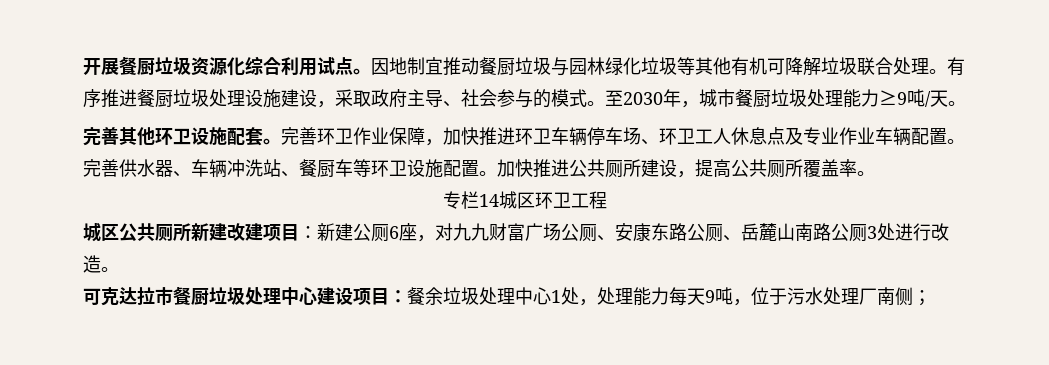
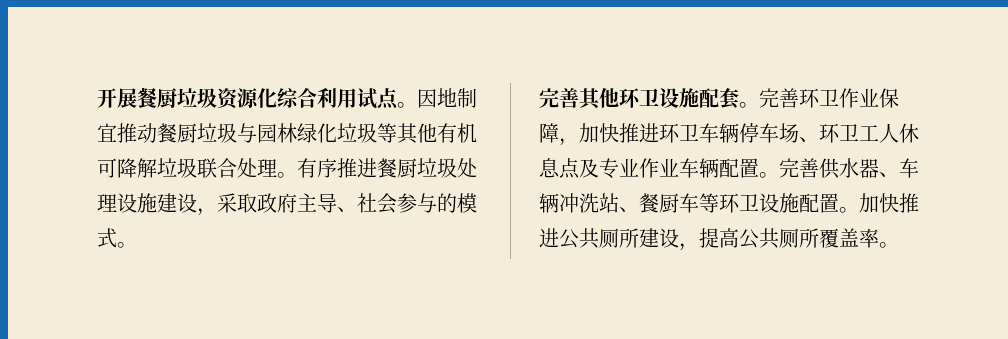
- 至2030年，城市餐厨垃圾处理能力≥9吨/天。
- 专栏14城区环卫工程
- 城区公共厕所新建改建项目：新建公厕6座，对九九财富广场公厕、安康东路公厕、岳麓山南路公厕3处进行改造。
- 可克达拉市餐厨垃圾处理中心建设项目：餐余垃圾处理中心1处，处理能力每天9吨，位于污水处理厂南侧；

